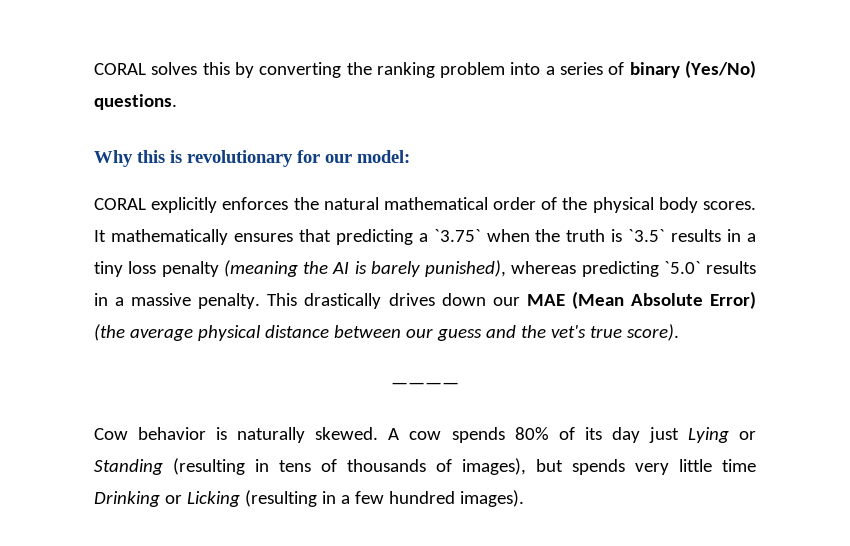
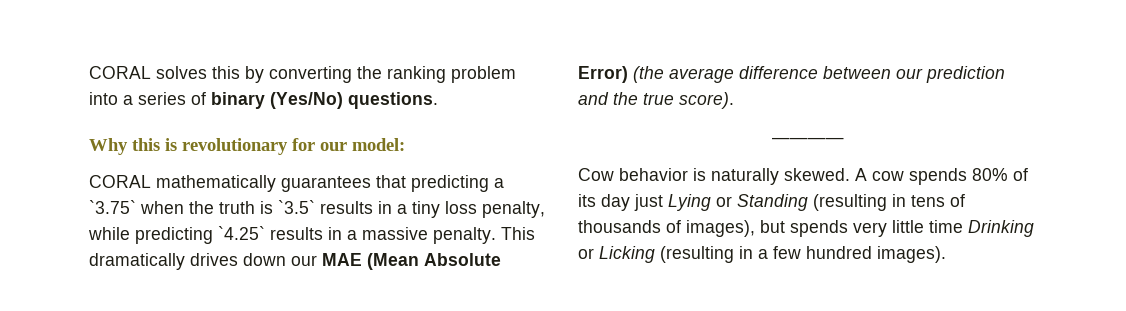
- CORAL explicitly enforces the natural mathematical order of the physical body scores. It mathematically ensures that predicting a `3.75` when the truth is `3.5` results in a tiny loss penalty (meaning the AI is barely punished), whereas predicting `5.0` results in a massive penalty.
+ CORAL mathematically guarantees that predicting a `3.75` when the truth is `3.5` results in a tiny loss penalty, while predicting `4.25` results in a massive penalty.
- This drastically drives down our MAE (Mean Absolute Error) (the average physical distance between our guess and the vet's true score).
+ This dramatically drives down our MAE (Mean Absolute Error) (the average difference between our prediction and the true score).

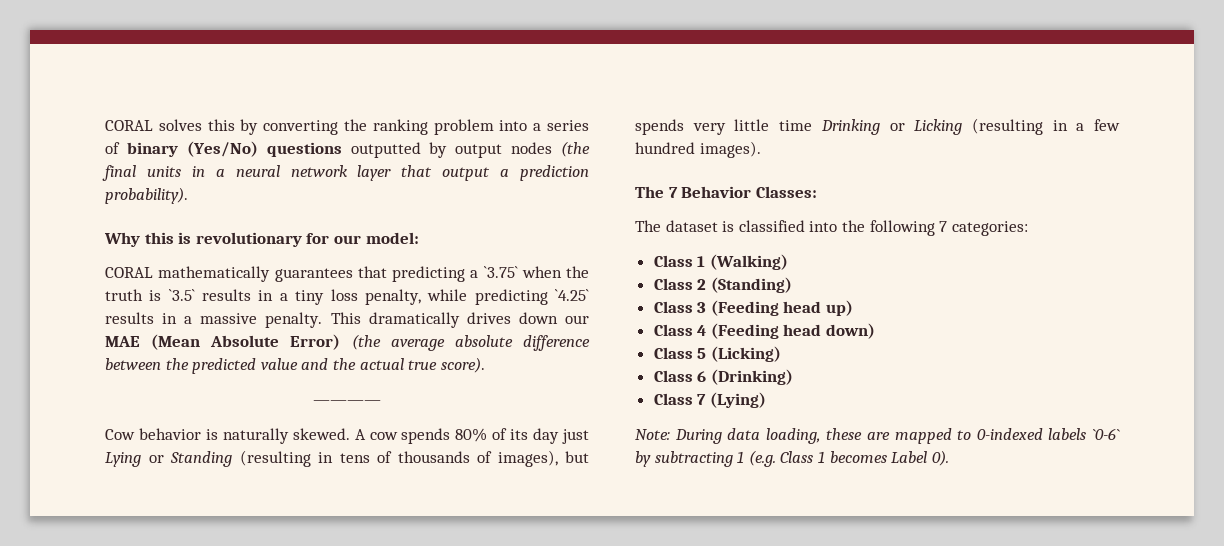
- CORAL solves this by converting the ranking problem into a series of binary (Yes/No) questions.
+ CORAL solves this by converting the ranking problem into a series of binary (Yes/No) questions outputted by output nodes (the final units in a neural network layer that output a prediction probability).
- This dramatically drives down our MAE (Mean Absolute Error) (the average difference between our prediction and the true score).
+ This dramatically drives down our MAE (Mean Absolute Error) (the average absolute difference between the predicted value and the actual true score).
+ The 7 Behavior Classes:
+ The dataset is classified into the following 7 categories:
+ Class 1 (Walking)
+ Class 2 (Standing)
+ Class 3 (Feeding head up)
+ Class 4 (Feeding head down)
+ Class 5 (Licking)
+ Class 6 (Drinking)
+ Class 7 (Lying)
+ Note: During data loading, these are mapped to 0-indexed labels `0-6` by subtracting 1 (e.g. Class 1 becomes Label 0).

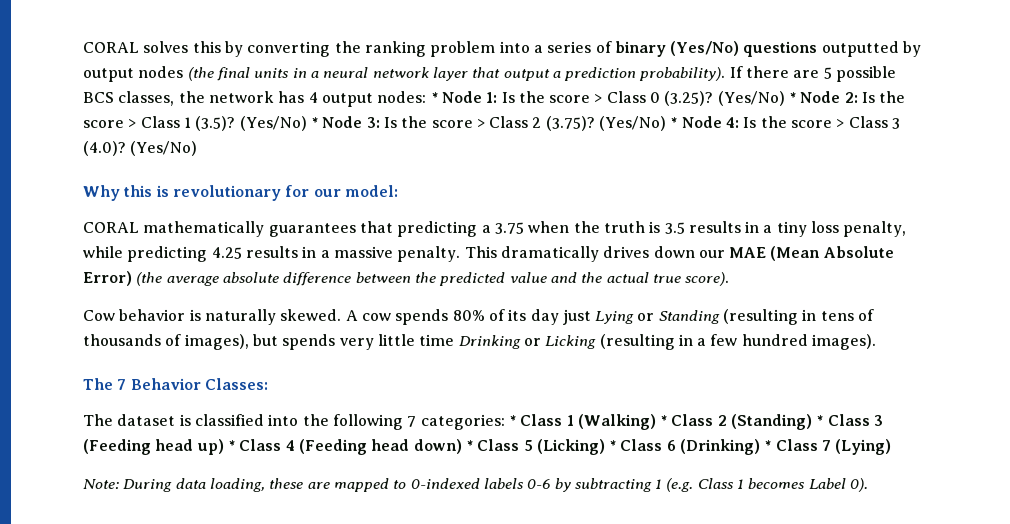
+ If there are 5 possible BCS classes, the network has 4 output nodes: * Node 1: Is the score > Class 0 (3.25)? (Yes/No) * Node 2: Is the score > Class 1 (3.5)? (Yes/No) * Node 3: Is the score > Class 2 (3.75)? (Yes/No) * Node 4: Is the score > Class 3 (4.0)? (Yes/No)
- CORAL mathematically guarantees that predicting a `3.75` when the truth is `3.5` results in a tiny loss penalty, while predicting `4.25` results in a massive penalty.
+ CORAL mathematically guarantees that predicting a 3.75 when the truth is 3.5 results in a tiny loss penalty, while predicting 4.25 results in a massive penalty.
- ————
- The dataset is classified into the following 7 categories:
- Class 1 (Walking)
- Class 2 (Standing)
- Class 3 (Feeding head up)
- Class 4 (Feeding head down)
- Class 5 (Licking)
- Class 6 (Drinking)
- Class 7 (Lying)
+ The dataset is classified into the following 7 categories: * Class 1 (Walking) * Class 2 (Standing) * Class 3 (Feeding head up) * Class 4 (Feeding head down) * Class 5 (Licking) * Class 6 (Drinking) * Class 7 (Lying)
- Note: During data loading, these are mapped to 0-indexed labels `0-6` by subtracting 1 (e.g. Class 1 becomes Label 0).
+ Note: During data loading, these are mapped to 0-indexed labels 0-6 by subtracting 1 (e.g. Class 1 becomes Label 0).

